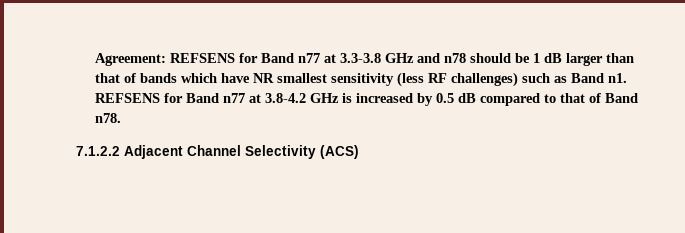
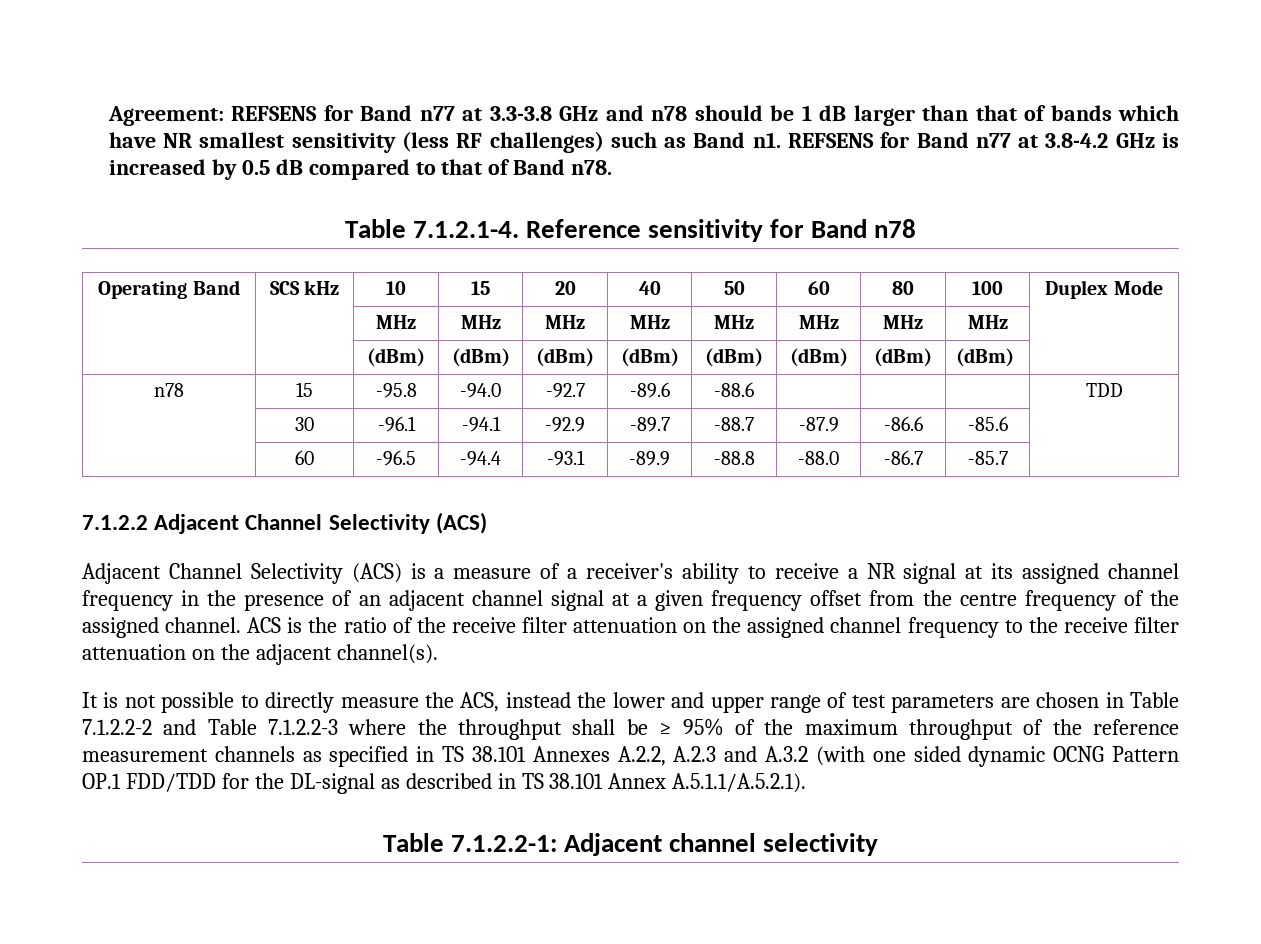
+ Table 7.1.2.1-4. Reference sensitivity for Band n78
+ Operating Band | SCS kHz | 10 | 15 | 20 | 40 | 50 | 60 | 80 | 100 | Duplex Mode
+ | | MHz | MHz | MHz | MHz | MHz | MHz | MHz | MHz |
+ | | (dBm) | (dBm) | (dBm) | (dBm) | (dBm) | (dBm) | (dBm) | (dBm) |
+ n78 | 15 | -95.8 | -94.0 | -92.7 | -89.6 | -88.6 | | | | TDD
+ | 30 | -96.1 | -94.1 | -92.9 | -89.7 | -88.7 | -87.9 | -86.6 | -85.6 |
+ | 60 | -96.5 | -94.4 | -93.1 | -89.9 | -88.8 | -88.0 | -86.7 | -85.7 |
+ Adjacent Channel Selectivity (ACS) is a measure of a receiver's ability to receive a NR signal at its assigned channel frequency in the presence of an adjacent channel signal at a given frequency offset from the centre frequency of the assigned channel. ACS is the ratio of the receive filter attenuation on the assigned channel frequency to the receive filter attenuation on the adjacent channel(s).
+ It is not possible to directly measure the ACS, instead the lower and upper range of test parameters are chosen in Table 7.1.2.2-2 and Table 7.1.2.2-3 where the throughput shall be ≥ 95% of the maximum throughput of the reference measurement channels as specified in TS 38.101 Annexes A.2.2, A.2.3 and A.3.2 (with one sided dynamic OCNG Pattern OP.1 FDD/TDD for the DL-signal as described in TS 38.101 Annex A.5.1.1/A.5.2.1).
+ Table 7.1.2.2-1: Adjacent channel selectivity

